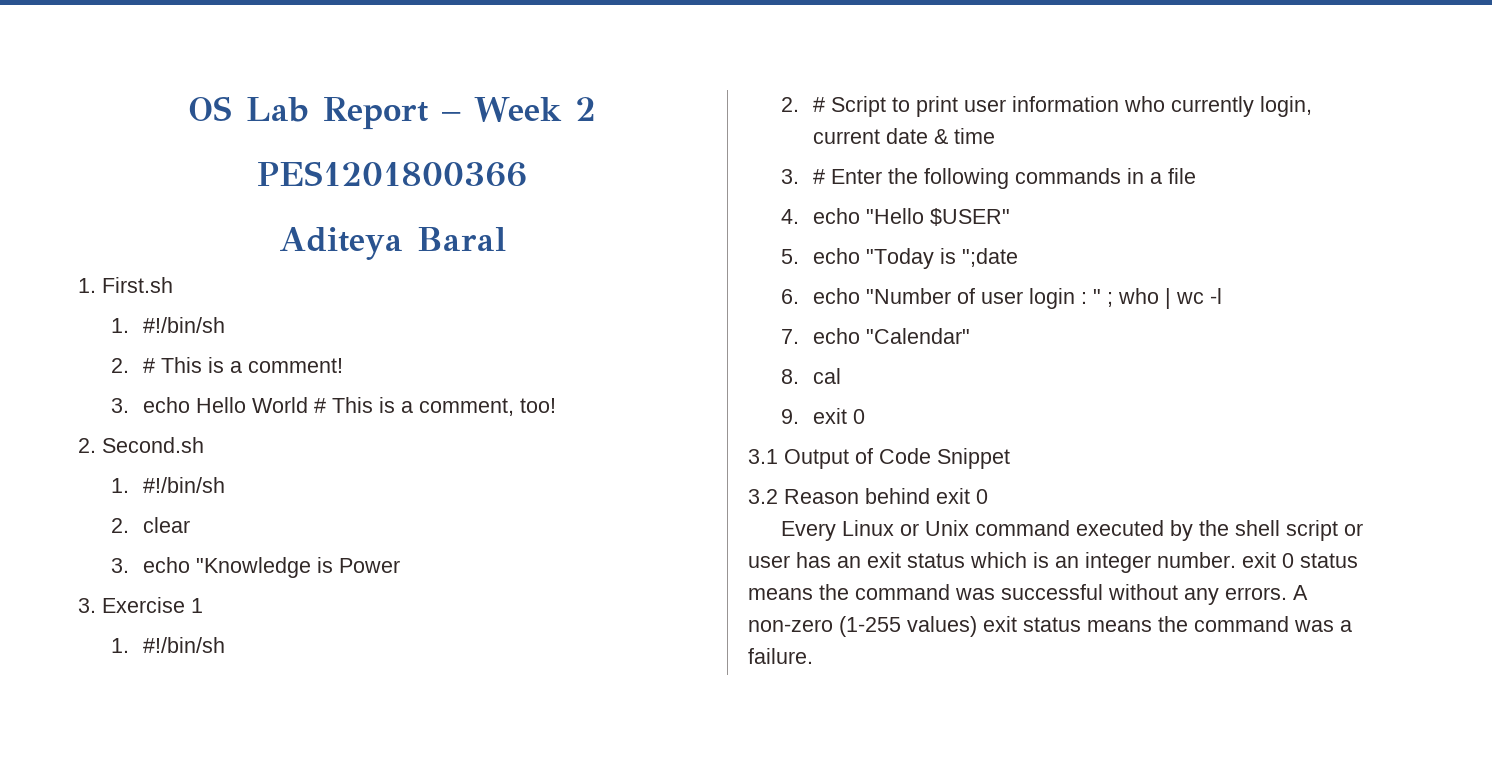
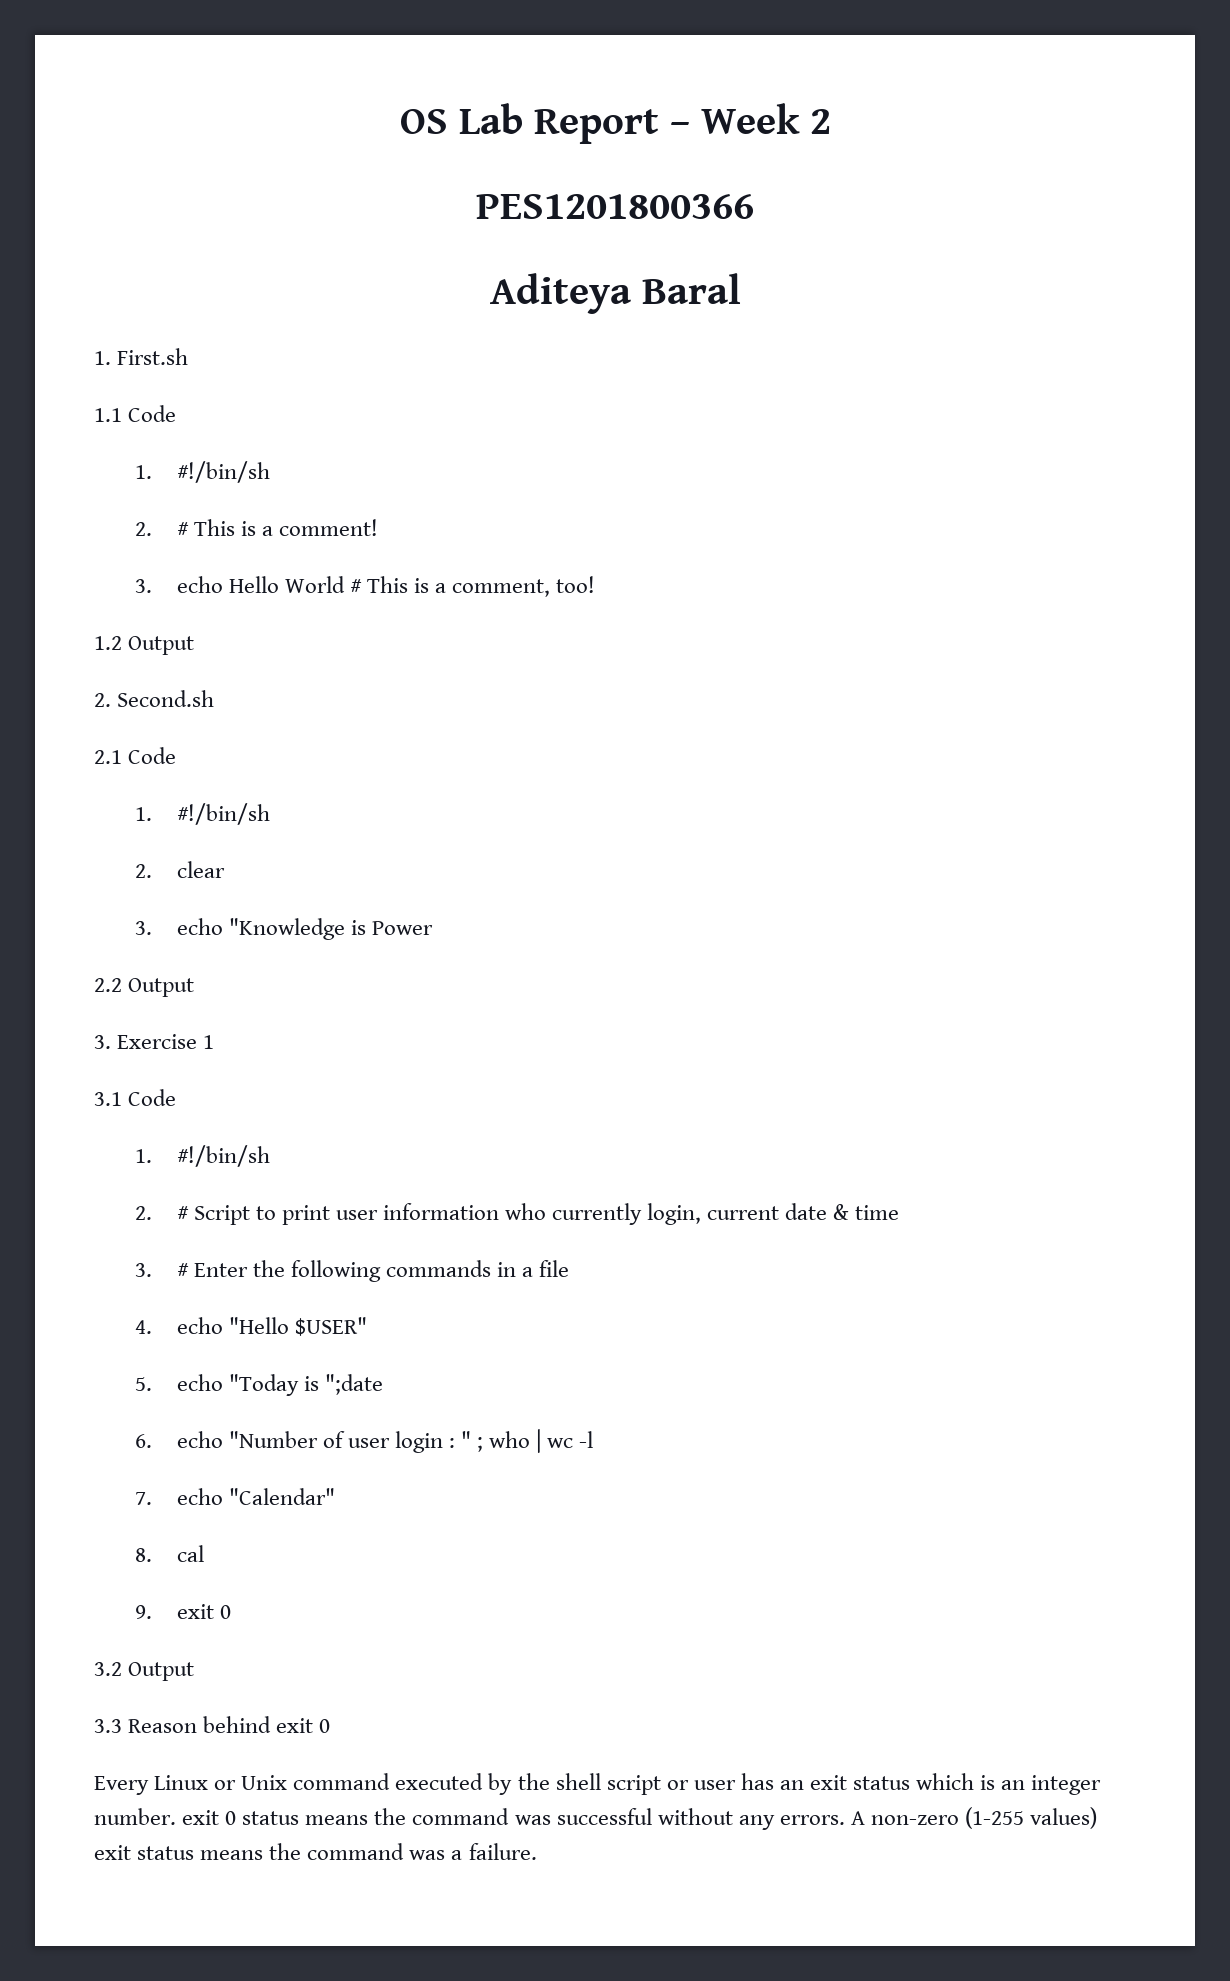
+ 1.1 Code
+ 1.2 Output
+ 2.1 Code
+ 2.2 Output
+ 3.1 Code
- 3.1 Output of Code Snippet
- 3.2 Reason behind exit 0
+ 3.2 Output
+ 3.3 Reason behind exit 0

